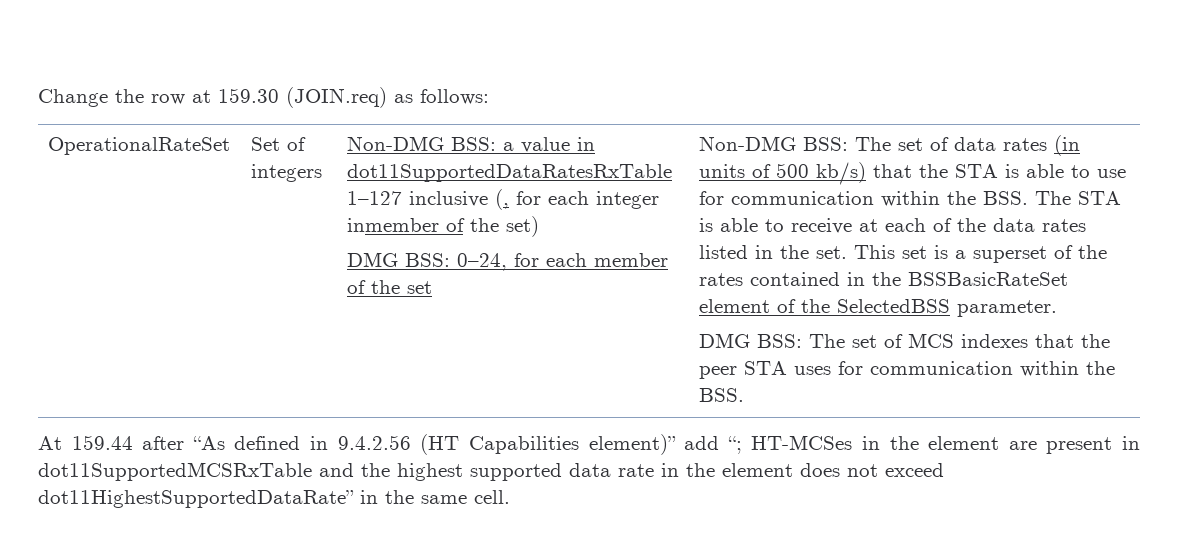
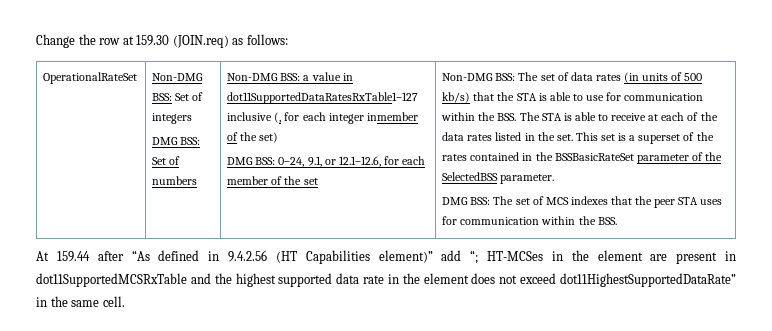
- Set of integers
+ Non-DMG BSS: Set of integers
+ DMG BSS: Set of numbers
- DMG BSS: 0–24, for each member of the set
+ DMG BSS: 0–24, 9.1, or 12.1–12.6, for each member of the set
- This set is a superset of the rates contained in the BSSBasicRateSet element of the SelectedBSS parameter.
+ This set is a superset of the rates contained in the BSSBasicRateSet parameter of the SelectedBSS parameter.

